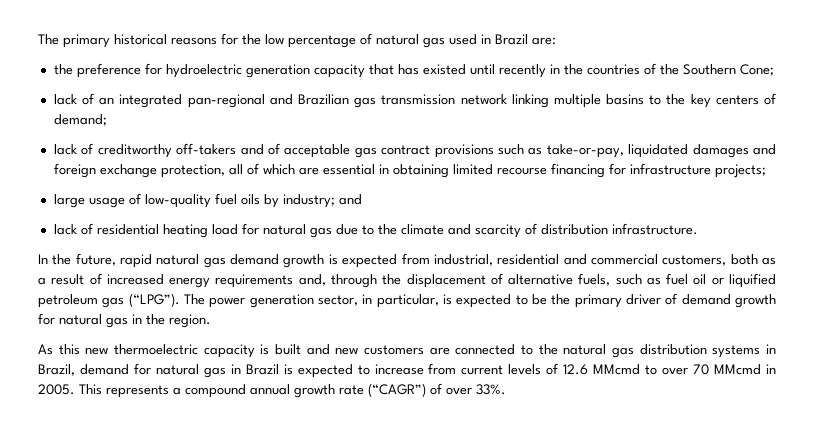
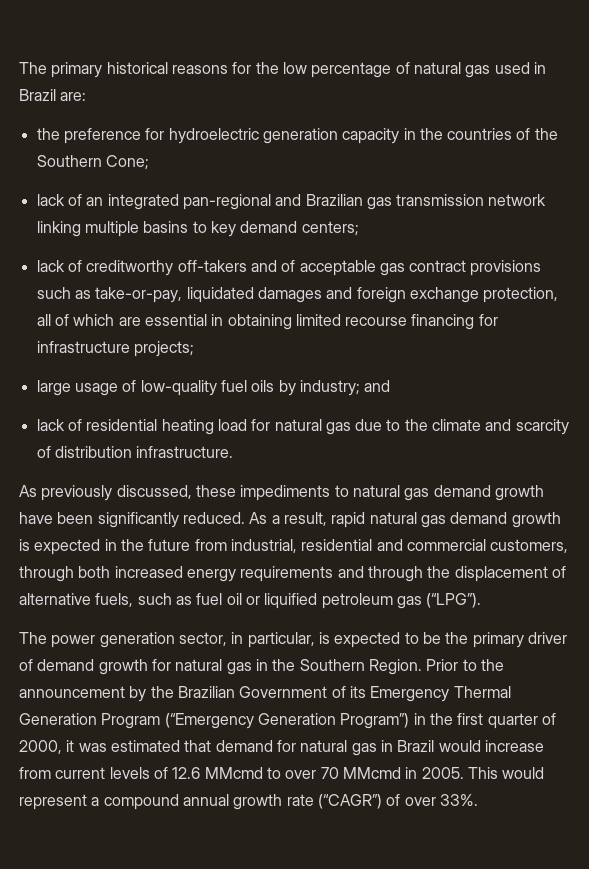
- the preference for hydroelectric generation capacity that has existed until recently in the countries of the Southern Cone;
+ the preference for hydroelectric generation capacity in the countries of the Southern Cone;
- lack of an integrated pan-regional and Brazilian gas transmission network linking multiple basins to the key centers of demand;
+ lack of an integrated pan-regional and Brazilian gas transmission network linking multiple basins to key demand centers;
- In the future, rapid natural gas demand growth is expected from industrial, residential and commercial customers, both as a result of increased energy requirements and, through the displacement of alternative fuels, such as fuel oil or liquified petroleum gas (“LPG”). The power generation sector, in particular, is expected to be the primary driver of demand growth for natural gas in the region.
- As this new thermoelectric capacity is built and new customers are connected to the natural gas distribution systems in Brazil, demand for natural gas in Brazil is expected to increase from current levels of 12.6 MMcmd to over 70 MMcmd in 2005.
+ As previously discussed, these impediments to natural gas demand growth have been significantly reduced. As a result, rapid natural gas demand growth is expected in the future from industrial, residential and commercial customers, through both increased energy requirements and through the displacement of alternative fuels, such as fuel oil or liquified petroleum gas (“LPG”).
+ The power generation sector, in particular, is expected to be the primary driver of demand growth for natural gas in the Southern Region. Prior to the announcement by the Brazilian Government of its Emergency Thermal Generation Program (“Emergency Generation Program”) in the first quarter of 2000, it was estimated that demand for natural gas in Brazil would increase from current levels of 12.6 MMcmd to over 70 MMcmd in 2005.
- This represents a compound annual growth rate (“CAGR”) of over 33%.
+ This would represent a compound annual growth rate (“CAGR”) of over 33%.

